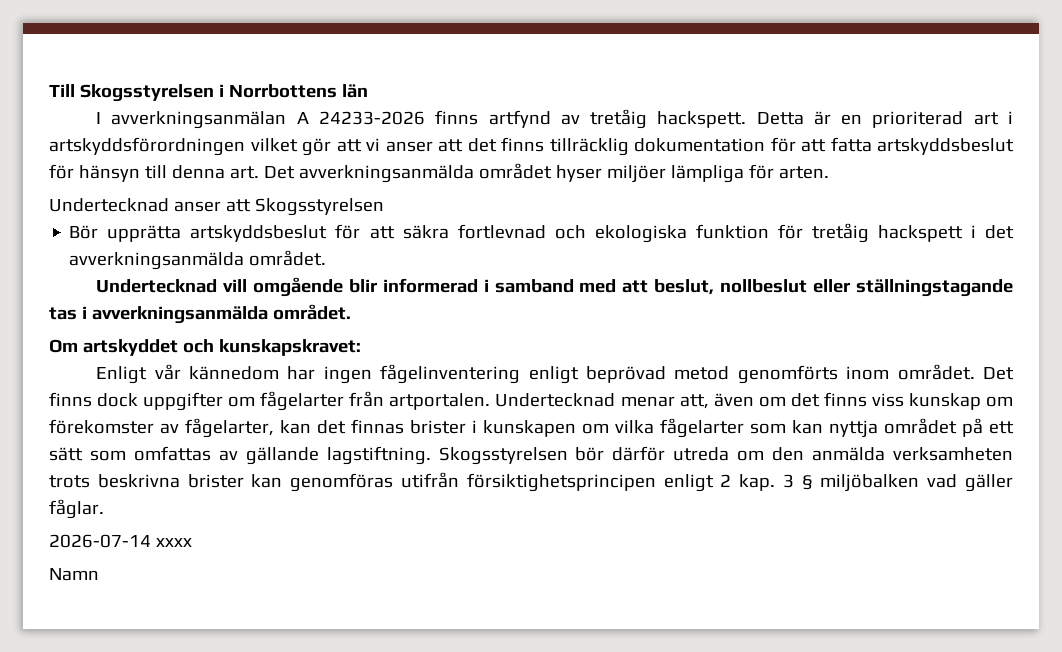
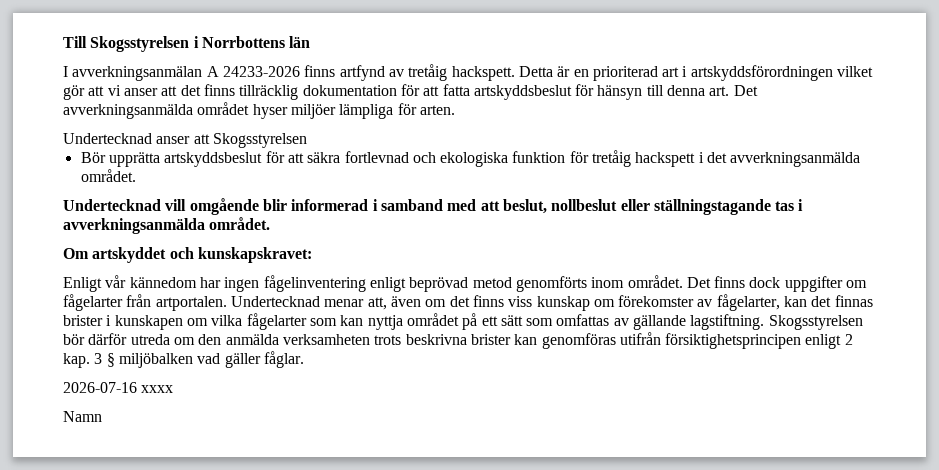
- 2026-07-14 xxxx
+ 2026-07-16 xxxx

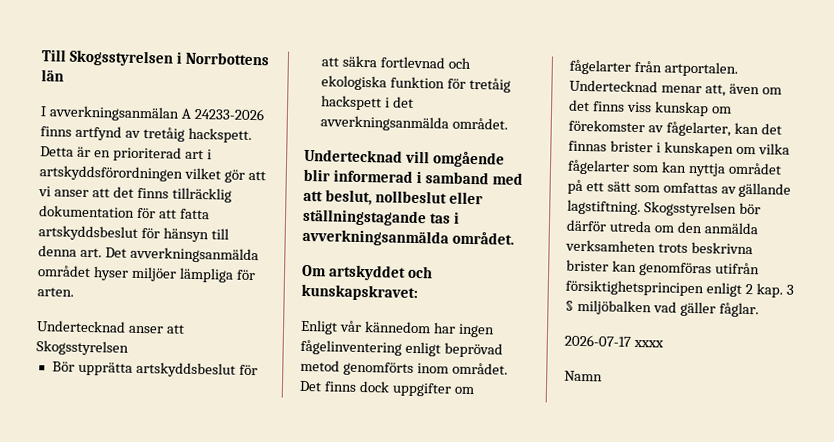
- 2026-07-16 xxxx
+ 2026-07-17 xxxx

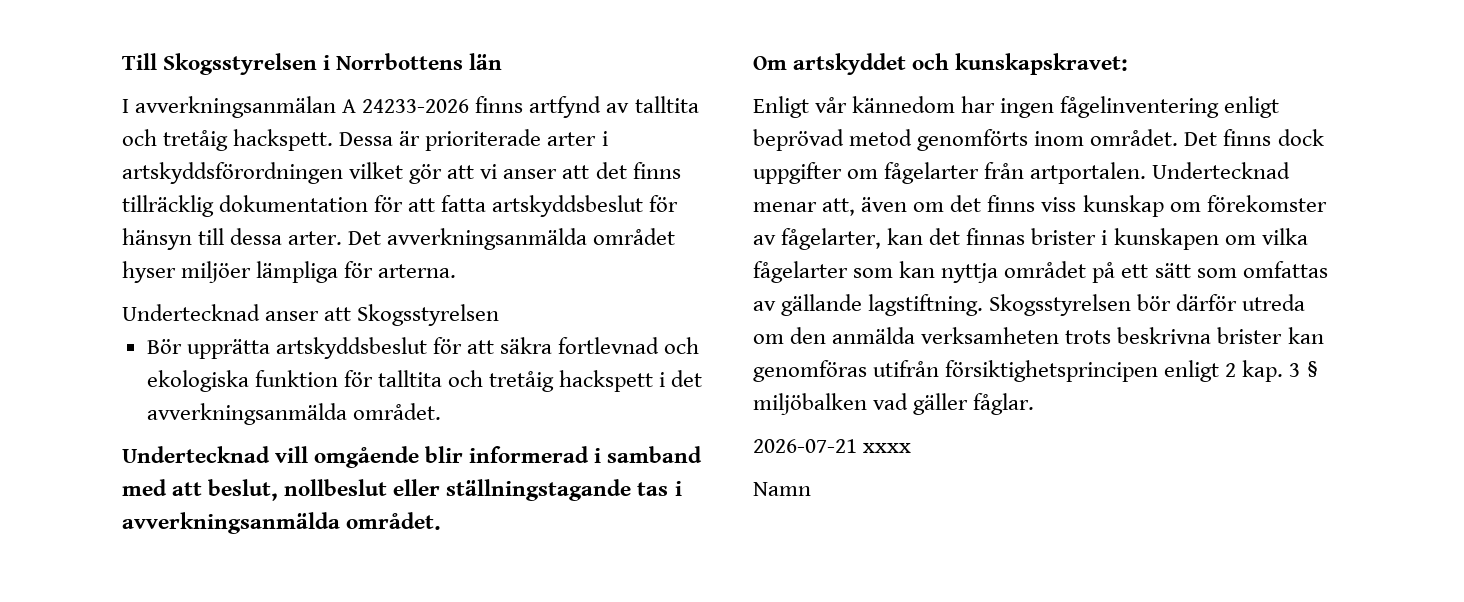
- I avverkningsanmälan A 24233-2026 finns artfynd av tretåig hackspett. Detta är en prioriterad art i artskyddsförordningen vilket gör att vi anser att det finns tillräcklig dokumentation för att fatta artskyddsbeslut för hänsyn till denna art. Det avverkningsanmälda området hyser miljöer lämpliga för arten.
+ I avverkningsanmälan A 24233-2026 finns artfynd av talltita och tretåig hackspett. Dessa är prioriterade arter i artskyddsförordningen vilket gör att vi anser att det finns tillräcklig dokumentation för att fatta artskyddsbeslut för hänsyn till dessa arter. Det avverkningsanmälda området hyser miljöer lämpliga för arterna.
- Bör upprätta artskyddsbeslut för att säkra fortlevnad och ekologiska funktion för tretåig hackspett i det avverkningsanmälda området.
+ Bör upprätta artskyddsbeslut för att säkra fortlevnad och ekologiska funktion för talltita och tretåig hackspett i det avverkningsanmälda området.
- 2026-07-17 xxxx
+ 2026-07-21 xxxx

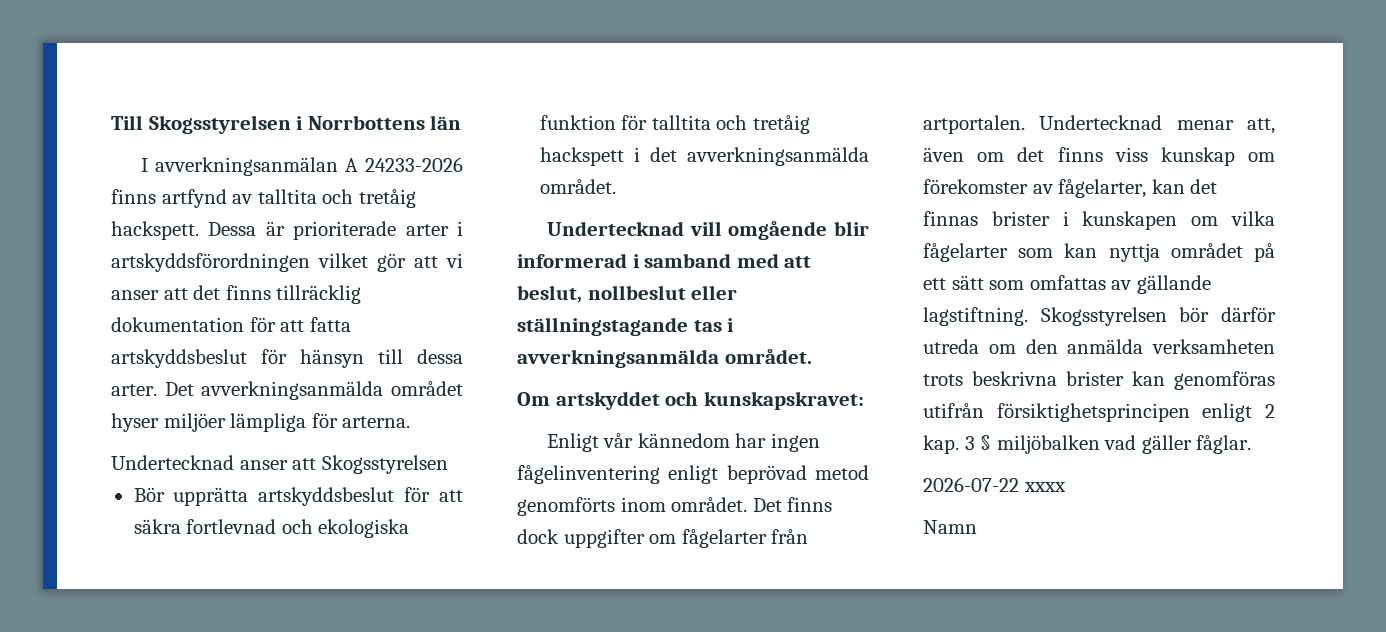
- 2026-07-21 xxxx
+ 2026-07-22 xxxx

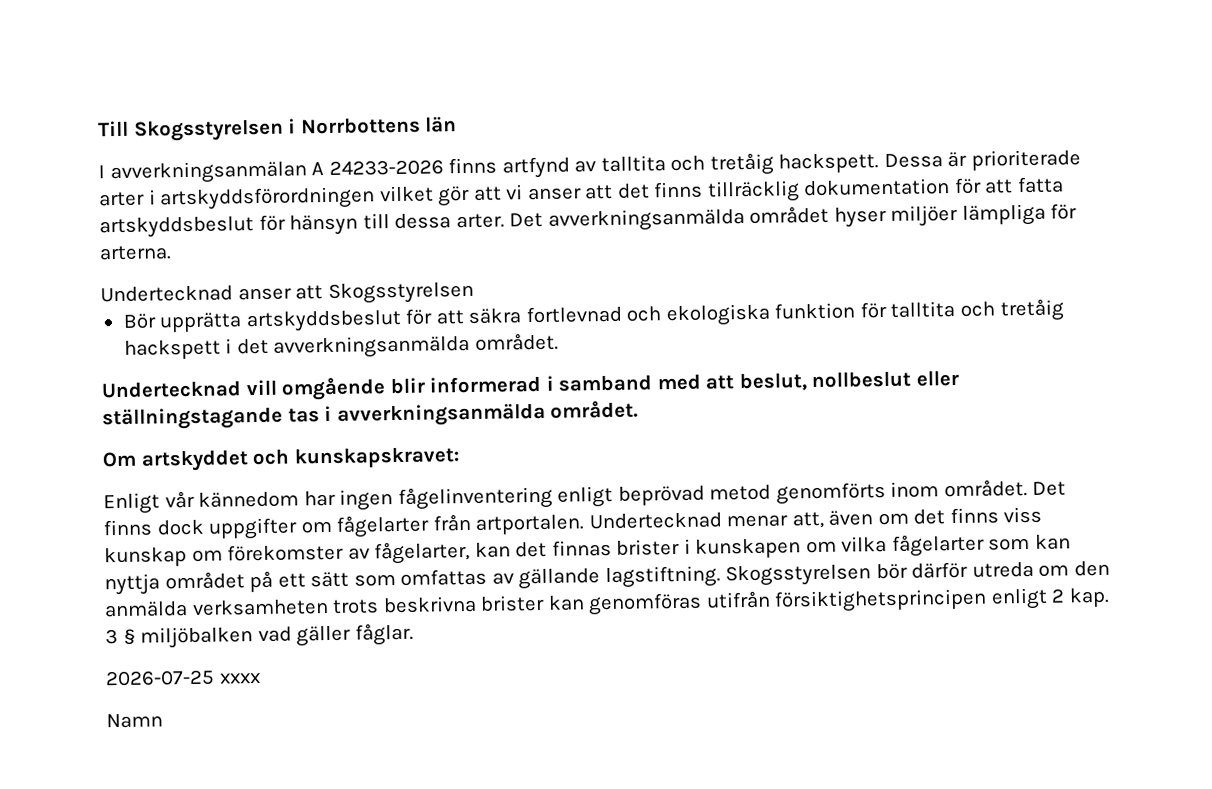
- 2026-07-22 xxxx
+ 2026-07-25 xxxx

